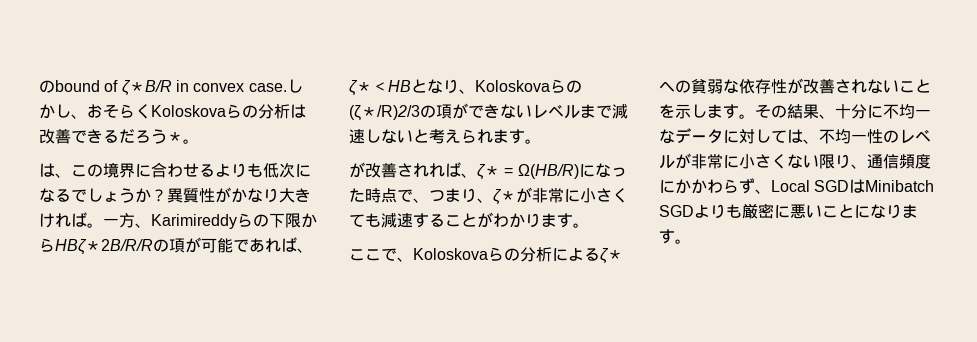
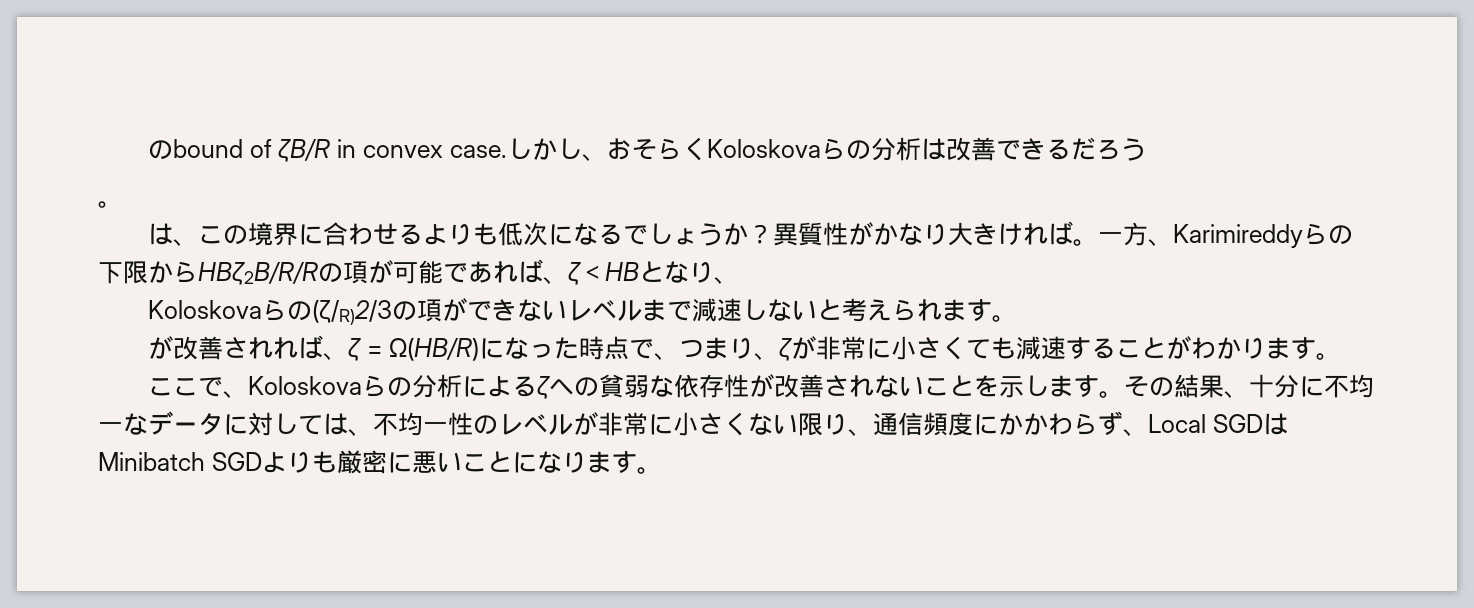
- のbound of ζ∗B/R in convex case.
+ のbound of ζB/R in convex case.
- しかし、おそらくKoloskovaらの分析は改善できるだろう∗。
+ しかし、おそらくKoloskovaらの分析は改善できるだろう
+ 。
- 一方、Karimireddyらの下限からHBζ∗2B/R/Rの項が可能であれば、ζ∗＜HBとなり、Koloskovaらの(ζ∗/R)2/3の項ができないレベルまで減速しないと考えられます。
+ 一方、Karimireddyらの下限からHBζ2B/R/Rの項が可能であれば、ζ＜HBとなり、
+ Koloskovaらの(ζ/R)2/3の項ができないレベルまで減速しないと考えられます。
- が改善されれば、ζ∗ = Ω(HB/R)になった時点で、つまり、ζ∗が非常に小さくても減速することがわかります。
+ が改善されれば、ζ = Ω(HB/R)になった時点で、つまり、ζが非常に小さくても減速することがわかります。
- ここで、Koloskovaらの分析によるζ∗への貧弱な依存性が改善されないことを示します。
+ ここで、Koloskovaらの分析によるζへの貧弱な依存性が改善されないことを示します。

